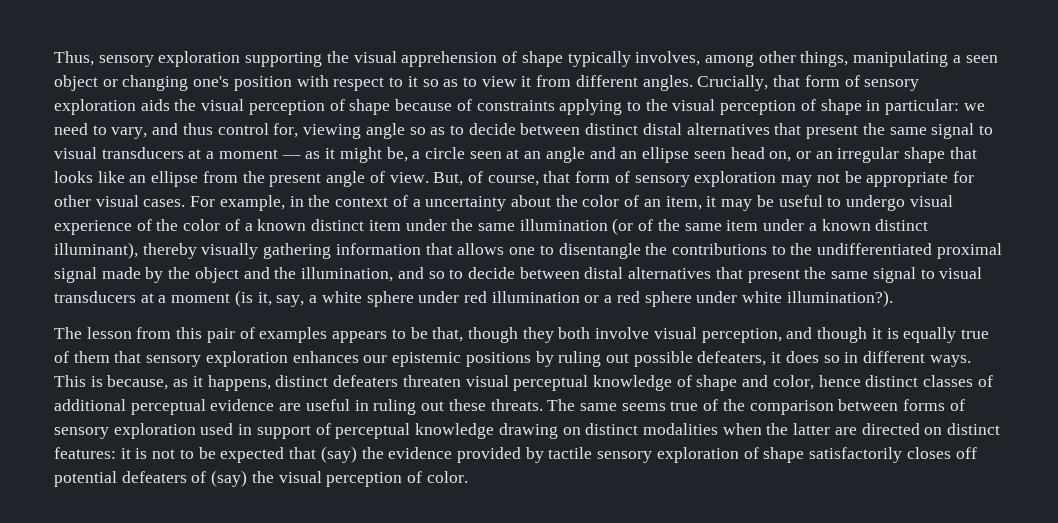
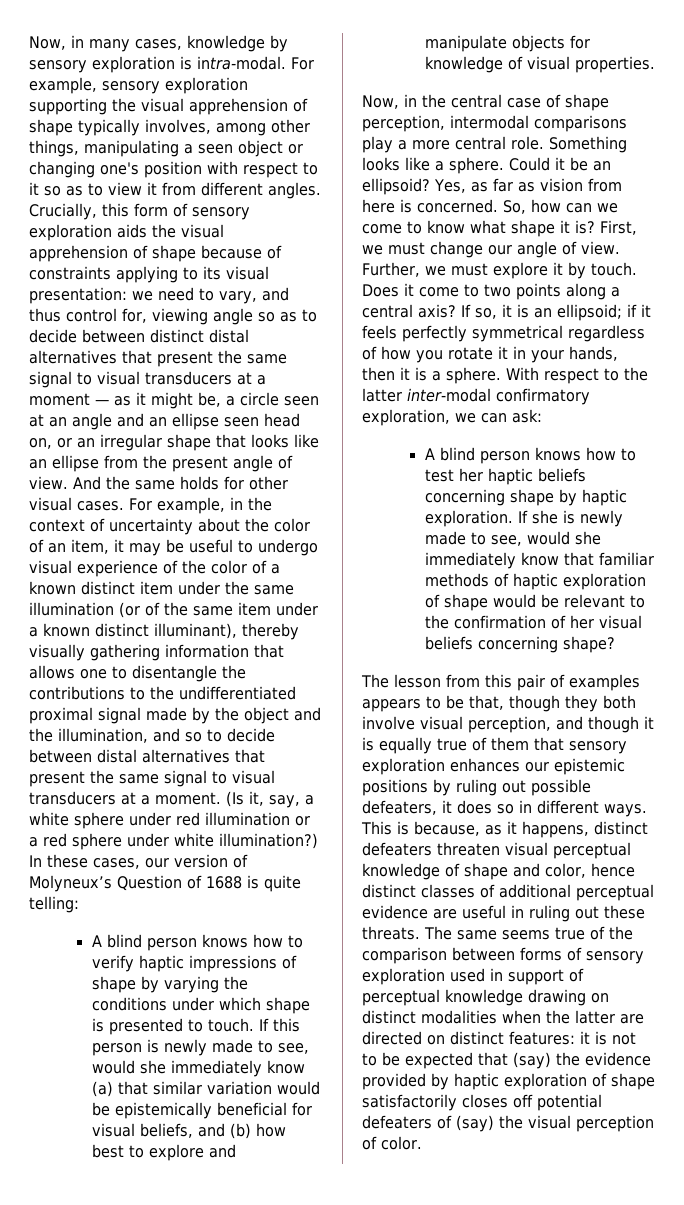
- Thus, sensory exploration supporting the visual apprehension of shape typically involves, among other things, manipulating a seen object or changing one's position with respect to it so as to view it from different angles.
+ Now, in many cases, knowledge by sensory exploration is intra-modal. For example, sensory exploration supporting the visual apprehension of shape typically involves, among other things, manipulating a seen object or changing one's position with respect to it so as to view it from different angles.
- Crucially, that form of sensory exploration aids the visual perception of shape because of constraints applying to the visual perception of shape in particular:
+ Crucially, this form of sensory exploration aids the visual apprehension of shape because of constraints applying to its visual presentation:
- But, of course, that form of sensory exploration may not be appropriate for other visual cases.
+ And the same holds for other visual cases.
- For example, in the context of a uncertainty about the color of an item, it may be useful to undergo visual experience of the color of a known distinct item under the same illumination (or of the same item under a known distinct illuminant), thereby visually gathering information that allows one to disentangle the contributions to the undifferentiated proximal signal made by the object and the illumination, and so to decide between distal alternatives that present the same signal to visual transducers at a moment (is it, say, a white sphere under red illumination or a red sphere under white illumination?).
+ For example, in the context of uncertainty about the color of an item, it may be useful to undergo visual experience of the color of a known distinct item under the same illumination (or of the same item under a known distinct illuminant), thereby visually gathering information that allows one to disentangle the contributions to the undifferentiated proximal signal made by the object and the illumination, and so to decide between distal alternatives that present the same signal to visual transducers at a moment. (Is it, say, a white sphere under red illumination or a red sphere under white illumination?) In these cases, our version of Molyneux’s Question of 1688 is quite telling:
+ A blind person knows how to verify haptic impressions of shape by varying the conditions under which shape is presented to touch. If this person is newly made to see, would she immediately know (a) that similar variation would be epistemically beneficial for visual beliefs, and (b) how best to explore and manipulate objects for knowledge of visual properties.
+ Now, in the central case of shape perception, intermodal comparisons play a more central role. Something looks like a sphere. Could it be an ellipsoid? Yes, as far as vision from here is concerned. So, how can we come to know what shape it is? First, we must change our angle of view. Further, we must explore it by touch. Does it come to two points along a central axis? If so, it is an ellipsoid; if it feels perfectly symmetrical regardless of how you rotate it in your hands, then it is a sphere. With respect to the latter inter-modal confirmatory exploration, we can ask:
+ A blind person knows how to test her haptic beliefs concerning shape by haptic exploration. If she is newly made to see, would she immediately know that familiar methods of haptic exploration of shape would be relevant to the confirmation of her visual beliefs concerning shape?
- The same seems true of the comparison between forms of sensory exploration used in support of perceptual knowledge drawing on distinct modalities when the latter are directed on distinct features: it is not to be expected that (say) the evidence provided by tactile sensory exploration of shape satisfactorily closes off potential defeaters of (say) the visual perception of color.
+ The same seems true of the comparison between forms of sensory exploration used in support of perceptual knowledge drawing on distinct modalities when the latter are directed on distinct features: it is not to be expected that (say) the evidence provided by haptic exploration of shape satisfactorily closes off potential defeaters of (say) the visual perception of color.

